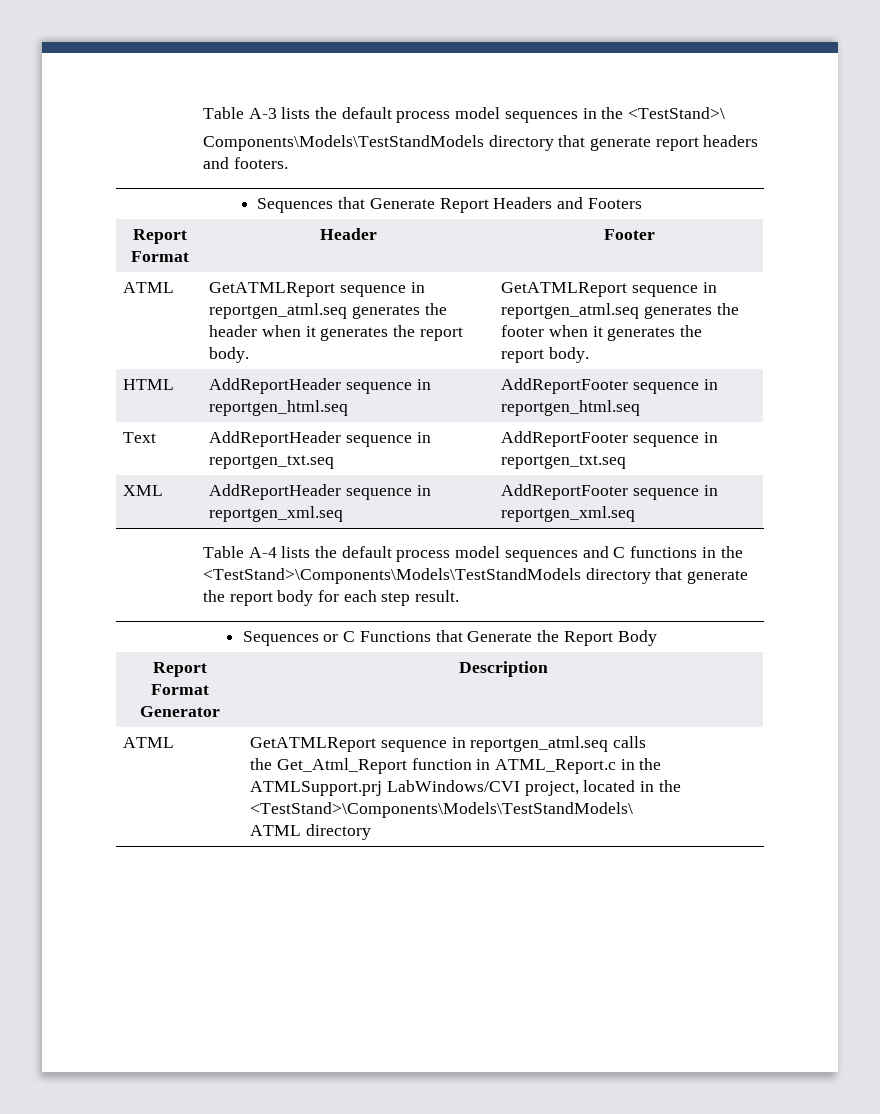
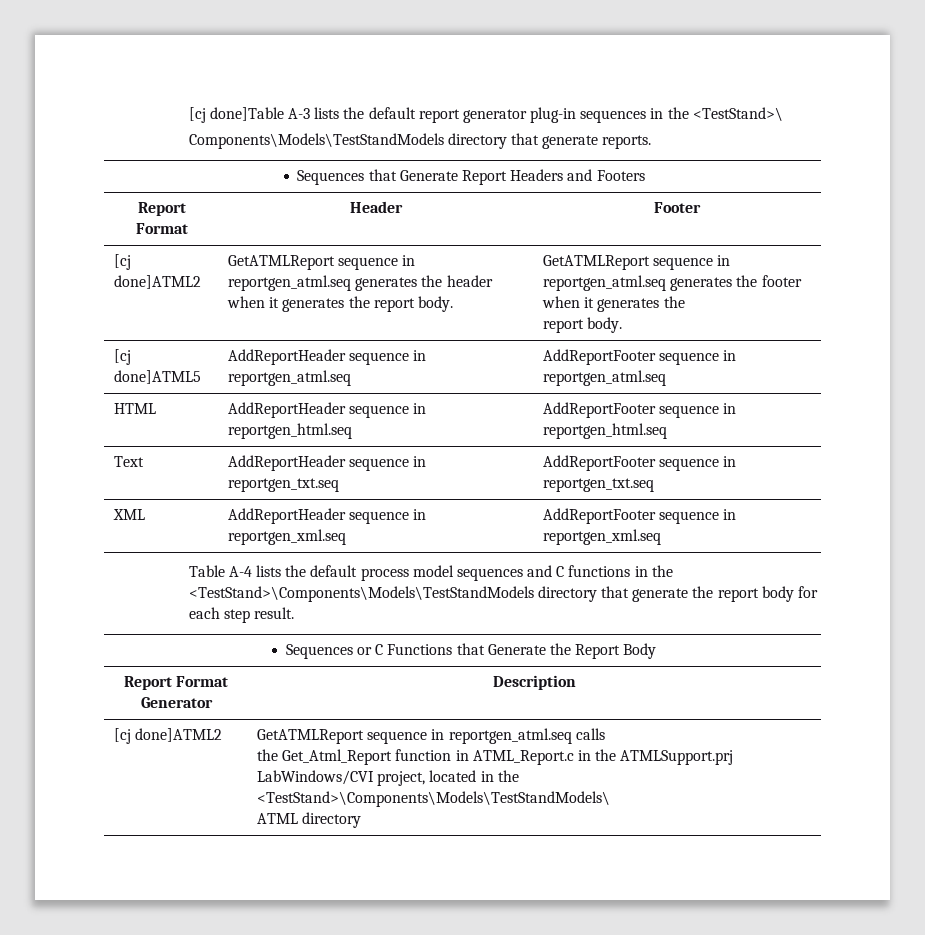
- Table A-3 lists the default process model sequences in the <TestStand>\
+ [cj done]Table A-3 lists the default report generator plug-in sequences in the <TestStand>\
- Components\Models\TestStandModels directory that generate report headers and footers.
+ Components\Models\TestStandModels directory that generate reports.
- ATML | GetATMLReport sequence in reportgen_atml.seq generates the header when it generates the report body. | GetATMLReport sequence in reportgen_atml.seq generates the footer when it generates the
+ [cj done]ATML2 | GetATMLReport sequence in reportgen_atml.seq generates the header when it generates the report body. | GetATMLReport sequence in reportgen_atml.seq generates the footer when it generates the
+ [cj done]ATML5 | AddReportHeader sequence in reportgen_atml.seq | AddReportFooter sequence in reportgen_atml.seq
- ATML | GetATMLReport sequence in reportgen_atml.seq calls
+ [cj done]ATML2 | GetATMLReport sequence in reportgen_atml.seq calls

